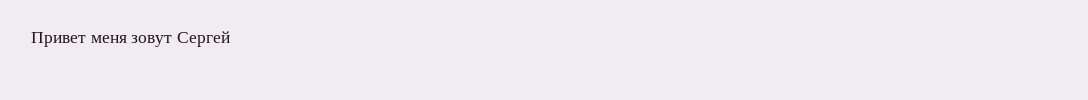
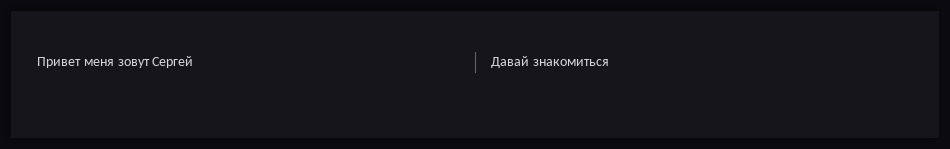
+ Давай знакомиться

